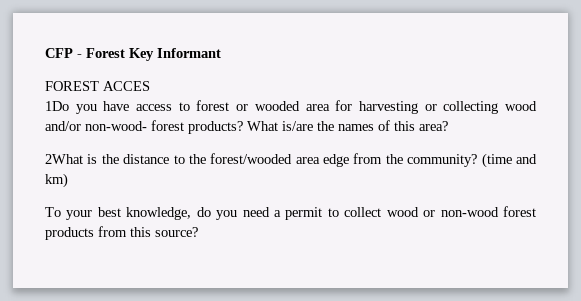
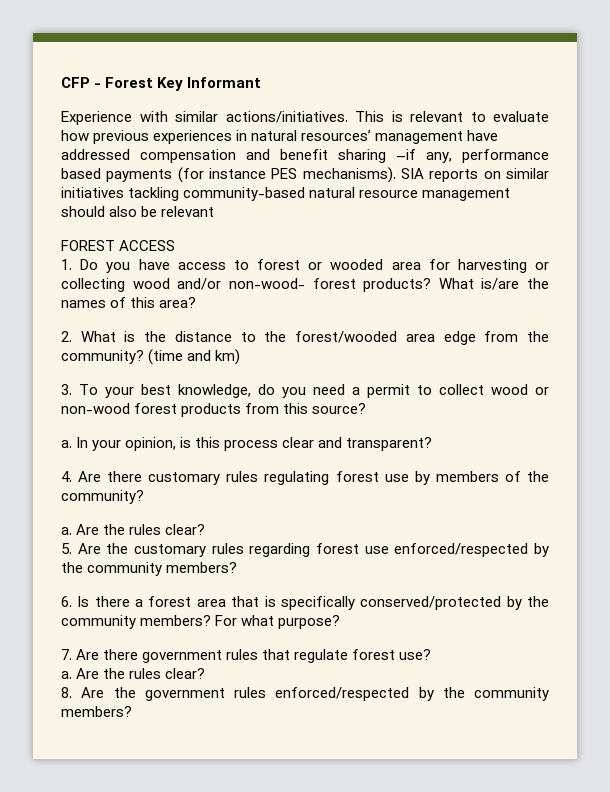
- FOREST ACCES
- 1Do you have access to forest or wooded area for harvesting or collecting wood and/or non-wood- forest products?
+ Experience with similar actions/initiatives. This is relevant to evaluate how previous experiences in natural resources’ management have addressed compensation and benefit sharing –if any, performance based payments (for instance PES mechanisms). SIA reports on similar initiatives tackling community-based natural resource management should also be relevant
+ FOREST ACCESS
+ 1. Do you have access to forest or wooded area for harvesting or collecting wood and/or non-wood- forest products?
- 2What is the distance to the forest/wooded area edge from the community?
+ 2. What is the distance to the forest/wooded area edge from the community?
- To your best knowledge, do you need a permit to collect wood or non-wood forest products from this source?
+ 3. To your best knowledge, do you need a permit to collect wood or non-wood forest products from this source?
+ a. In your opinion, is this process clear and transparent?
+ 4. Are there customary rules regulating forest use by members of the community?
+ a. Are the rules clear?
+ 5. Are the customary rules regarding forest use enforced/respected by the community members?
+ 6. Is there a forest area that is specifically conserved/protected by the community members? For what purpose?
+ 7. Are there government rules that regulate forest use?
+ a. Are the rules clear?
+ 8. Are the government rules enforced/respected by the community members?

